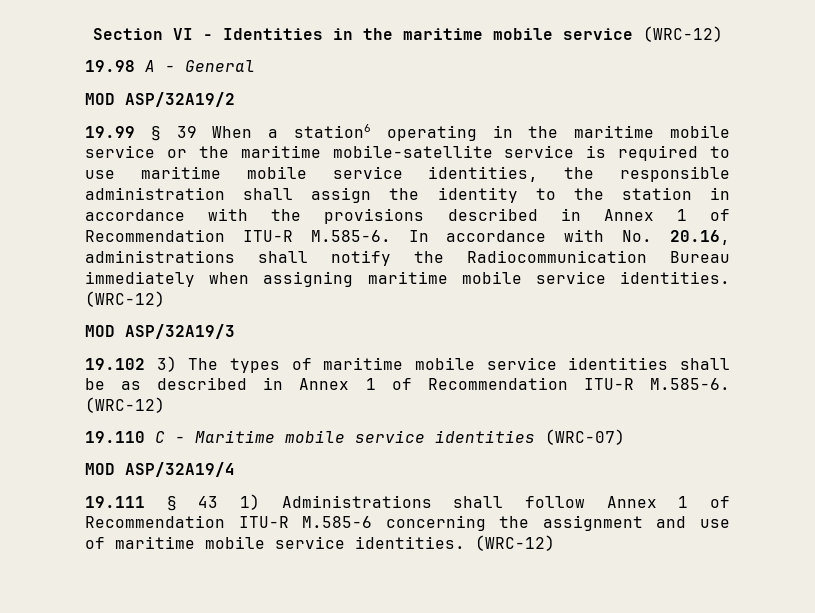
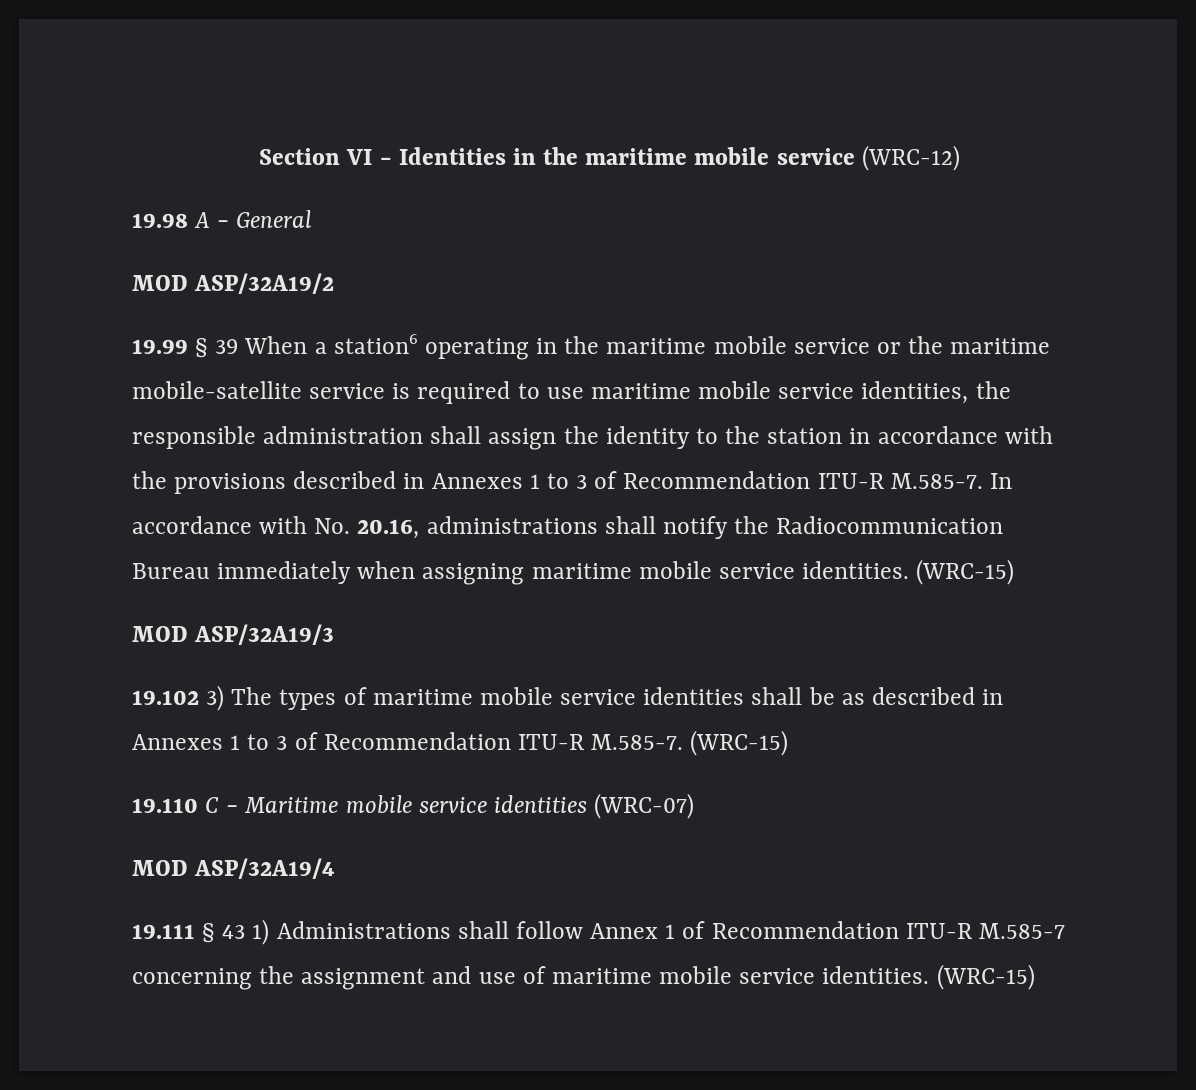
- 19.99 § 39 When a station6 operating in the maritime mobile service or the maritime mobile-satellite service is required to use maritime mobile service identities, the responsible administration shall assign the identity to the station in accordance with the provisions described in Annex 1 of Recommendation ITU-R M.585-6. In accordance with No. 20.16, administrations shall notify the Radiocommunication Bureau immediately when assigning maritime mobile service identities. (WRC-12)
+ 19.99 § 39 When a station6 operating in the maritime mobile service or the maritime mobile-satellite service is required to use maritime mobile service identities, the responsible administration shall assign the identity to the station in accordance with the provisions described in Annexes 1 to 3 of Recommendation ITU-R M.585-7. In accordance with No. 20.16, administrations shall notify the Radiocommunication Bureau immediately when assigning maritime mobile service identities. (WRC-15)
- 19.102 3) The types of maritime mobile service identities shall be as described in Annex 1 of Recommendation ITU-R M.585-6. (WRC-12)
+ 19.102 3) The types of maritime mobile service identities shall be as described in Annexes 1 to 3 of Recommendation ITU-R M.585-7. (WRC-15)
- 19.111 § 43 1) Administrations shall follow Annex 1 of Recommendation ITU-R M.585-6 concerning the assignment and use of maritime mobile service identities. (WRC-12)
+ 19.111 § 43 1) Administrations shall follow Annex 1 of Recommendation ITU-R M.585-7 concerning the assignment and use of maritime mobile service identities. (WRC-15)

